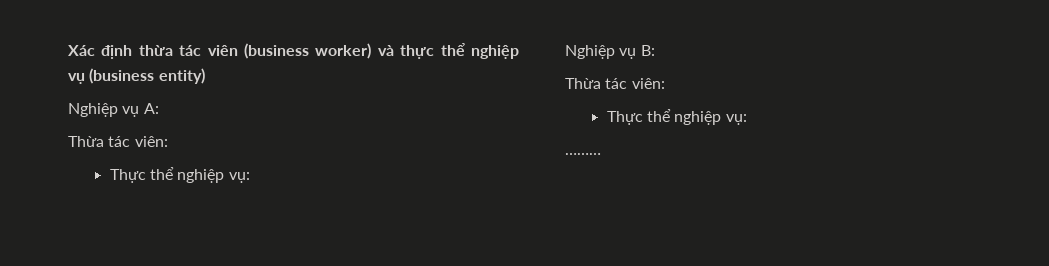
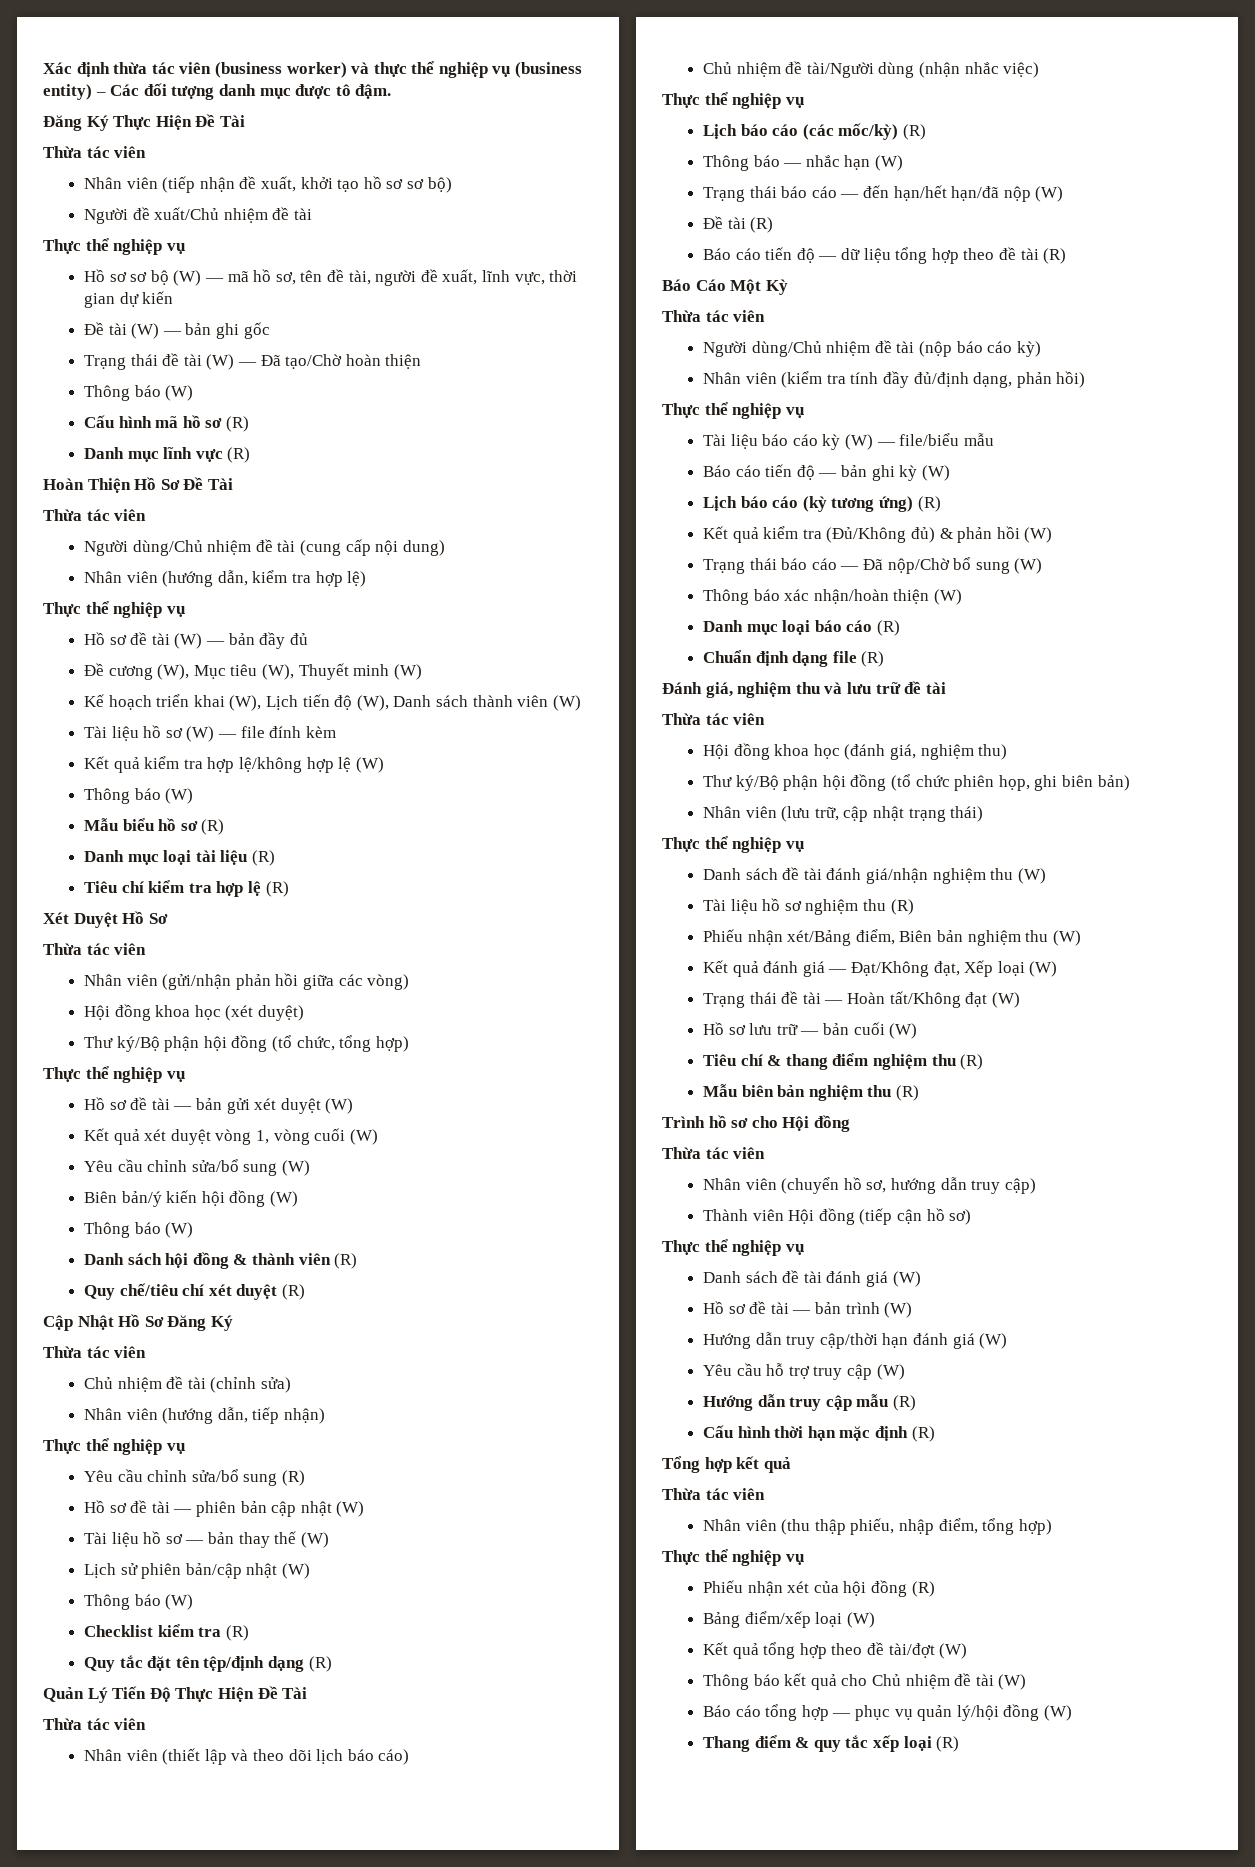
- Xác định thừa tác viên (business worker) và thực thể nghiệp vụ (business entity)
- Nghiệp vụ A:
- Thừa tác viên:
- Thực thể nghiệp vụ:
- Nghiệp vụ B:
- Thừa tác viên:
- Thực thể nghiệp vụ:
- ………
+ Xác định thừa tác viên (business worker) và thực thể nghiệp vụ (business entity) – Các đối tượng danh mục được tô đậm.
+ Đăng Ký Thực Hiện Đề Tài
+ Thừa tác viên
+ Nhân viên (tiếp nhận đề xuất, khởi tạo hồ sơ sơ bộ)
+ Người đề xuất/Chủ nhiệm đề tài
+ Thực thể nghiệp vụ
+ Hồ sơ sơ bộ (W) — mã hồ sơ, tên đề tài, người đề xuất, lĩnh vực, thời gian dự kiến
+ Đề tài (W) — bản ghi gốc
+ Trạng thái đề tài (W) — Đã tạo/Chờ hoàn thiện
+ Thông báo (W)
+ Cấu hình mã hồ sơ (R)
+ Danh mục lĩnh vực (R)
+ Hoàn Thiện Hồ Sơ Đề Tài
+ Thừa tác viên
+ Người dùng/Chủ nhiệm đề tài (cung cấp nội dung)
+ Nhân viên (hướng dẫn, kiểm tra hợp lệ)
+ Thực thể nghiệp vụ
+ Hồ sơ đề tài (W) — bản đầy đủ
+ Đề cương (W), Mục tiêu (W), Thuyết minh (W)
+ Kế hoạch triển khai (W), Lịch tiến độ (W), Danh sách thành viên (W)
+ Tài liệu hồ sơ (W) — file đính kèm
+ Kết quả kiểm tra hợp lệ/không hợp lệ (W)
+ Thông báo (W)
+ Mẫu biểu hồ sơ (R)
+ Danh mục loại tài liệu (R)
+ Tiêu chí kiểm tra hợp lệ (R)
+ Xét Duyệt Hồ Sơ
+ Thừa tác viên
+ Nhân viên (gửi/nhận phản hồi giữa các vòng)
+ Hội đồng khoa học (xét duyệt)
+ Thư ký/Bộ phận hội đồng (tổ chức, tổng hợp)
+ Thực thể nghiệp vụ
+ Hồ sơ đề tài — bản gửi xét duyệt (W)
+ Kết quả xét duyệt vòng 1, vòng cuối (W)
+ Yêu cầu chỉnh sửa/bổ sung (W)
+ Biên bản/ý kiến hội đồng (W)
+ Thông báo (W)
+ Danh sách hội đồng & thành viên (R)
+ Quy chế/tiêu chí xét duyệt (R)
+ Cập Nhật Hồ Sơ Đăng Ký
+ Thừa tác viên
+ Chủ nhiệm đề tài (chỉnh sửa)
+ Nhân viên (hướng dẫn, tiếp nhận)
+ Thực thể nghiệp vụ
+ Yêu cầu chỉnh sửa/bổ sung (R)
+ Hồ sơ đề tài — phiên bản cập nhật (W)
+ Tài liệu hồ sơ — bản thay thế (W)
+ Lịch sử phiên bản/cập nhật (W)
+ Thông báo (W)
+ Checklist kiểm tra (R)
+ Quy tắc đặt tên tệp/định dạng (R)
+ Quản Lý Tiến Độ Thực Hiện Đề Tài
+ Thừa tác viên
+ Nhân viên (thiết lập và theo dõi lịch báo cáo)
+ Chủ nhiệm đề tài/Người dùng (nhận nhắc việc)
+ Thực thể nghiệp vụ
+ Lịch báo cáo (các mốc/kỳ) (R)
+ Thông báo — nhắc hạn (W)
+ Trạng thái báo cáo — đến hạn/hết hạn/đã nộp (W)
+ Đề tài (R)
+ Báo cáo tiến độ — dữ liệu tổng hợp theo đề tài (R)
+ Báo Cáo Một Kỳ
+ Thừa tác viên
+ Người dùng/Chủ nhiệm đề tài (nộp báo cáo kỳ)
+ Nhân viên (kiểm tra tính đầy đủ/định dạng, phản hồi)
+ Thực thể nghiệp vụ
+ Tài liệu báo cáo kỳ (W) — file/biểu mẫu
+ Báo cáo tiến độ — bản ghi kỳ (W)
+ Lịch báo cáo (kỳ tương ứng) (R)
+ Kết quả kiểm tra (Đủ/Không đủ) & phản hồi (W)
+ Trạng thái báo cáo — Đã nộp/Chờ bổ sung (W)
+ Thông báo xác nhận/hoàn thiện (W)
+ Danh mục loại báo cáo (R)
+ Chuẩn định dạng file (R)
+ Đánh giá, nghiệm thu và lưu trữ đề tài
+ Thừa tác viên
+ Hội đồng khoa học (đánh giá, nghiệm thu)
+ Thư ký/Bộ phận hội đồng (tổ chức phiên họp, ghi biên bản)
+ Nhân viên (lưu trữ, cập nhật trạng thái)
+ Thực thể nghiệp vụ
+ Danh sách đề tài đánh giá/nhận nghiệm thu (W)
+ Tài liệu hồ sơ nghiệm thu (R)
+ Phiếu nhận xét/Bảng điểm, Biên bản nghiệm thu (W)
+ Kết quả đánh giá — Đạt/Không đạt, Xếp loại (W)
+ Trạng thái đề tài — Hoàn tất/Không đạt (W)
+ Hồ sơ lưu trữ — bản cuối (W)
+ Tiêu chí & thang điểm nghiệm thu (R)
+ Mẫu biên bản nghiệm thu (R)
+ Trình hồ sơ cho Hội đồng
+ Thừa tác viên
+ Nhân viên (chuyển hồ sơ, hướng dẫn truy cập)
+ Thành viên Hội đồng (tiếp cận hồ sơ)
+ Thực thể nghiệp vụ
+ Danh sách đề tài đánh giá (W)
+ Hồ sơ đề tài — bản trình (W)
+ Hướng dẫn truy cập/thời hạn đánh giá (W)
+ Yêu cầu hỗ trợ truy cập (W)
+ Hướng dẫn truy cập mẫu (R)
+ Cấu hình thời hạn mặc định (R)
+ Tổng hợp kết quả
+ Thừa tác viên
+ Nhân viên (thu thập phiếu, nhập điểm, tổng hợp)
+ Thực thể nghiệp vụ
+ Phiếu nhận xét của hội đồng (R)
+ Bảng điểm/xếp loại (W)
+ Kết quả tổng hợp theo đề tài/đợt (W)
+ Thông báo kết quả cho Chủ nhiệm đề tài (W)
+ Báo cáo tổng hợp — phục vụ quản lý/hội đồng (W)
+ Thang điểm & quy tắc xếp loại (R)

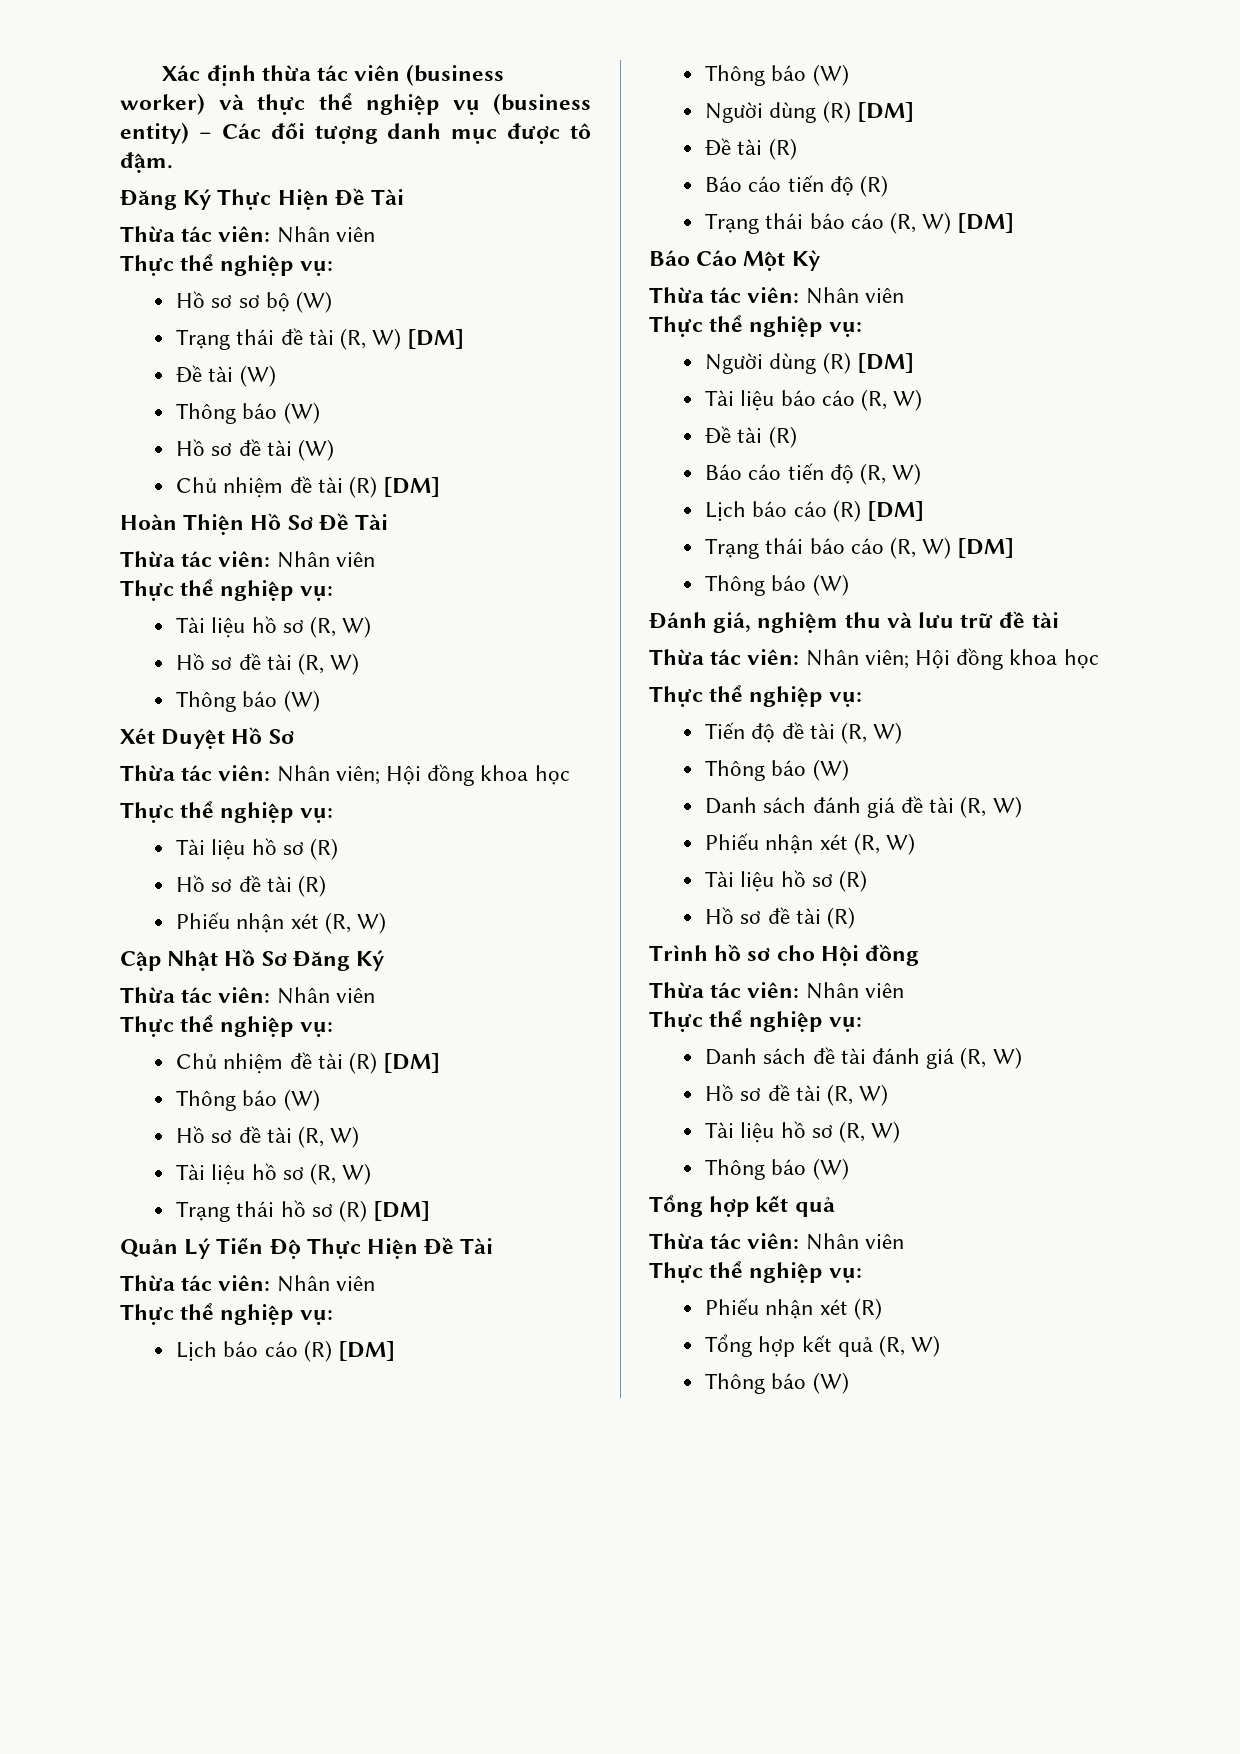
  Đăng Ký Thực Hiện Đề Tài
- Thừa tác viên
- Nhân viên (tiếp nhận đề xuất, khởi tạo hồ sơ sơ bộ)
- Người đề xuất/Chủ nhiệm đề tài
- Thực thể nghiệp vụ
+ Thừa tác viên: Nhân viên
+ Thực thể nghiệp vụ:
- Hồ sơ sơ bộ (W) — mã hồ sơ, tên đề tài, người đề xuất, lĩnh vực, thời gian dự kiến
- Đề tài (W) — bản ghi gốc
- Trạng thái đề tài (W) — Đã tạo/Chờ hoàn thiện
+ Hồ sơ sơ bộ (W)
+ Trạng thái đề tài (R, W) [DM]
+ Đề tài (W)
  Thông báo (W)
- Cấu hình mã hồ sơ (R)
- Danh mục lĩnh vực (R)
+ Hồ sơ đề tài (W)
+ Chủ nhiệm đề tài (R) [DM]
  Hoàn Thiện Hồ Sơ Đề Tài
- Thừa tác viên
- Người dùng/Chủ nhiệm đề tài (cung cấp nội dung)
- Nhân viên (hướng dẫn, kiểm tra hợp lệ)
- Thực thể nghiệp vụ
- Hồ sơ đề tài (W) — bản đầy đủ
- Đề cương (W), Mục tiêu (W), Thuyết minh (W)
- Kế hoạch triển khai (W), Lịch tiến độ (W), Danh sách thành viên (W)
- Tài liệu hồ sơ (W) — file đính kèm
- Kết quả kiểm tra hợp lệ/không hợp lệ (W)
+ Thừa tác viên: Nhân viên
+ Thực thể nghiệp vụ:
+ Tài liệu hồ sơ (R, W)
+ Hồ sơ đề tài (R, W)
  Thông báo (W)
- Mẫu biểu hồ sơ (R)
- Danh mục loại tài liệu (R)
- Tiêu chí kiểm tra hợp lệ (R)
  Xét Duyệt Hồ Sơ
- Thừa tác viên
- Nhân viên (gửi/nhận phản hồi giữa các vòng)
- Hội đồng khoa học (xét duyệt)
- Thư ký/Bộ phận hội đồng (tổ chức, tổng hợp)
- Thực thể nghiệp vụ
- Hồ sơ đề tài — bản gửi xét duyệt (W)
- Kết quả xét duyệt vòng 1, vòng cuối (W)
- Yêu cầu chỉnh sửa/bổ sung (W)
- Biên bản/ý kiến hội đồng (W)
- Thông báo (W)
- Danh sách hội đồng & thành viên (R)
- Quy chế/tiêu chí xét duyệt (R)
+ Thừa tác viên: Nhân viên; Hội đồng khoa học
+ Thực thể nghiệp vụ:
+ Tài liệu hồ sơ (R)
+ Hồ sơ đề tài (R)
+ Phiếu nhận xét (R, W)
  Cập Nhật Hồ Sơ Đăng Ký
- Thừa tác viên
- Chủ nhiệm đề tài (chỉnh sửa)
- Nhân viên (hướng dẫn, tiếp nhận)
- Thực thể nghiệp vụ
- Yêu cầu chỉnh sửa/bổ sung (R)
- Hồ sơ đề tài — phiên bản cập nhật (W)
- Tài liệu hồ sơ — bản thay thế (W)
- Lịch sử phiên bản/cập nhật (W)
+ Thừa tác viên: Nhân viên
+ Thực thể nghiệp vụ:
+ Chủ nhiệm đề tài (R) [DM]
  Thông báo (W)
- Checklist kiểm tra (R)
- Quy tắc đặt tên tệp/định dạng (R)
+ Hồ sơ đề tài (R, W)
+ Tài liệu hồ sơ (R, W)
+ Trạng thái hồ sơ (R) [DM]
  Quản Lý Tiến Độ Thực Hiện Đề Tài
- Thừa tác viên
- Nhân viên (thiết lập và theo dõi lịch báo cáo)
- Chủ nhiệm đề tài/Người dùng (nhận nhắc việc)
- Thực thể nghiệp vụ
- Lịch báo cáo (các mốc/kỳ) (R)
- Thông báo — nhắc hạn (W)
- Trạng thái báo cáo — đến hạn/hết hạn/đã nộp (W)
+ Thừa tác viên: Nhân viên
+ Thực thể nghiệp vụ:
+ Lịch báo cáo (R) [DM]
+ Thông báo (W)
+ Người dùng (R) [DM]
  Đề tài (R)
- Báo cáo tiến độ — dữ liệu tổng hợp theo đề tài (R)
+ Báo cáo tiến độ (R)
+ Trạng thái báo cáo (R, W) [DM]
  Báo Cáo Một Kỳ
- Thừa tác viên
- Người dùng/Chủ nhiệm đề tài (nộp báo cáo kỳ)
- Nhân viên (kiểm tra tính đầy đủ/định dạng, phản hồi)
- Thực thể nghiệp vụ
+ Thừa tác viên: Nhân viên
+ Thực thể nghiệp vụ:
+ Người dùng (R) [DM]
- Tài liệu báo cáo kỳ (W) — file/biểu mẫu
- Báo cáo tiến độ — bản ghi kỳ (W)
- Lịch báo cáo (kỳ tương ứng) (R)
- Kết quả kiểm tra (Đủ/Không đủ) & phản hồi (W)
- Trạng thái báo cáo — Đã nộp/Chờ bổ sung (W)
- Thông báo xác nhận/hoàn thiện (W)
- Danh mục loại báo cáo (R)
- Chuẩn định dạng file (R)
+ Tài liệu báo cáo (R, W)
+ Đề tài (R)
+ Báo cáo tiến độ (R, W)
+ Lịch báo cáo (R) [DM]
+ Trạng thái báo cáo (R, W) [DM]
+ Thông báo (W)
  Đánh giá, nghiệm thu và lưu trữ đề tài
- Thừa tác viên
- Hội đồng khoa học (đánh giá, nghiệm thu)
- Thư ký/Bộ phận hội đồng (tổ chức phiên họp, ghi biên bản)
- Nhân viên (lưu trữ, cập nhật trạng thái)
- Thực thể nghiệp vụ
- Danh sách đề tài đánh giá/nhận nghiệm thu (W)
- Tài liệu hồ sơ nghiệm thu (R)
- Phiếu nhận xét/Bảng điểm, Biên bản nghiệm thu (W)
- Kết quả đánh giá — Đạt/Không đạt, Xếp loại (W)
- Trạng thái đề tài — Hoàn tất/Không đạt (W)
- Hồ sơ lưu trữ — bản cuối (W)
- Tiêu chí & thang điểm nghiệm thu (R)
- Mẫu biên bản nghiệm thu (R)
+ Thừa tác viên: Nhân viên; Hội đồng khoa học
+ Thực thể nghiệp vụ:
+ Tiến độ đề tài (R, W)
+ Thông báo (W)
+ Danh sách đánh giá đề tài (R, W)
+ Phiếu nhận xét (R, W)
+ Tài liệu hồ sơ (R)
+ Hồ sơ đề tài (R)
  Trình hồ sơ cho Hội đồng
- Thừa tác viên
- Nhân viên (chuyển hồ sơ, hướng dẫn truy cập)
- Thành viên Hội đồng (tiếp cận hồ sơ)
- Thực thể nghiệp vụ
+ Thừa tác viên: Nhân viên
+ Thực thể nghiệp vụ:
- Danh sách đề tài đánh giá (W)
- Hồ sơ đề tài — bản trình (W)
- Hướng dẫn truy cập/thời hạn đánh giá (W)
- Yêu cầu hỗ trợ truy cập (W)
- Hướng dẫn truy cập mẫu (R)
- Cấu hình thời hạn mặc định (R)
+ Danh sách đề tài đánh giá (R, W)
+ Hồ sơ đề tài (R, W)
+ Tài liệu hồ sơ (R, W)
+ Thông báo (W)
  Tổng hợp kết quả
- Thừa tác viên
- Nhân viên (thu thập phiếu, nhập điểm, tổng hợp)
- Thực thể nghiệp vụ
- Phiếu nhận xét của hội đồng (R)
- Bảng điểm/xếp loại (W)
- Kết quả tổng hợp theo đề tài/đợt (W)
- Thông báo kết quả cho Chủ nhiệm đề tài (W)
- Báo cáo tổng hợp — phục vụ quản lý/hội đồng (W)
- Thang điểm & quy tắc xếp loại (R)
+ Thừa tác viên: Nhân viên
+ Thực thể nghiệp vụ:
+ Phiếu nhận xét (R)
+ Tổng hợp kết quả (R, W)
+ Thông báo (W)

